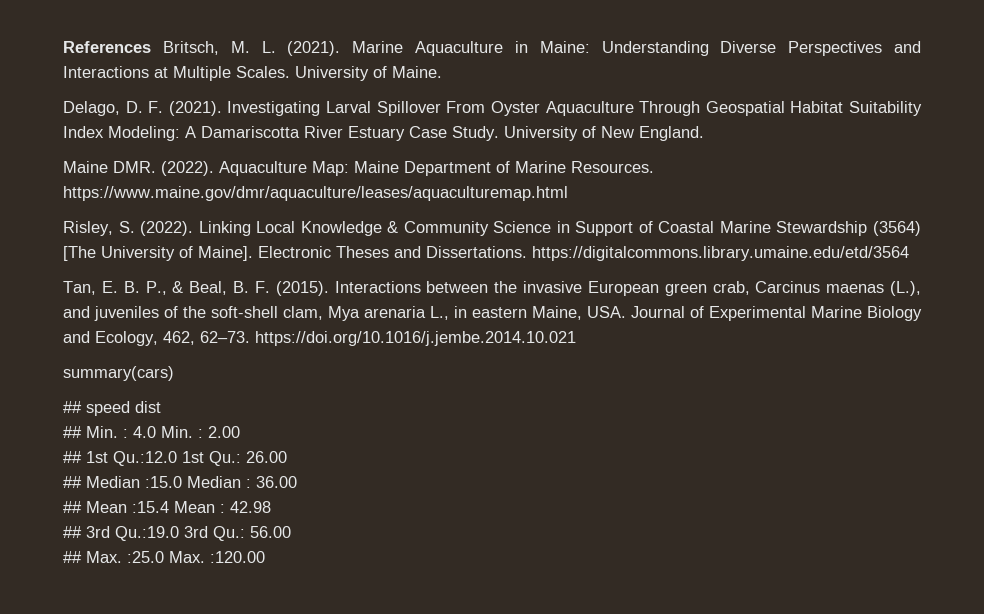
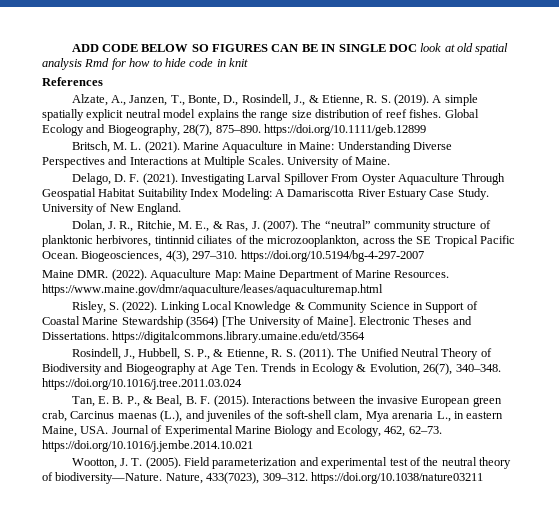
- References Britsch, M. L. (2021).
+ ADD CODE BELOW SO FIGURES CAN BE IN SINGLE DOC look at old spatial analysis Rmd for how to hide code in knit
+ References
+ Alzate, A., Janzen, T., Bonte, D., Rosindell, J., & Etienne, R. S. (2019). A simple spatially explicit neutral model explains the range size distribution of reef fishes. Global Ecology and Biogeography, 28(7), 875–890. https://doi.org/10.1111/geb.12899
+ Britsch, M. L. (2021).
+ Dolan, J. R., Ritchie, M. E., & Ras, J. (2007). The “neutral” community structure of planktonic herbivores, tintinnid ciliates of the microzooplankton, across the SE Tropical Pacific Ocean. Biogeosciences, 4(3), 297–310. https://doi.org/10.5194/bg-4-297-2007
+ Rosindell, J., Hubbell, S. P., & Etienne, R. S. (2011). The Unified Neutral Theory of Biodiversity and Biogeography at Age Ten. Trends in Ecology & Evolution, 26(7), 340–348. https://doi.org/10.1016/j.tree.2011.03.024
- summary(cars)
- ## speed dist
- ## Min. : 4.0 Min. : 2.00
- ## 1st Qu.:12.0 1st Qu.: 26.00
- ## Median :15.0 Median : 36.00
- ## Mean :15.4 Mean : 42.98
- ## 3rd Qu.:19.0 3rd Qu.: 56.00
- ## Max. :25.0 Max. :120.00
+ Wootton, J. T. (2005). Field parameterization and experimental test of the neutral theory of biodiversity—Nature. Nature, 433(7023), 309–312. https://doi.org/10.1038/nature03211

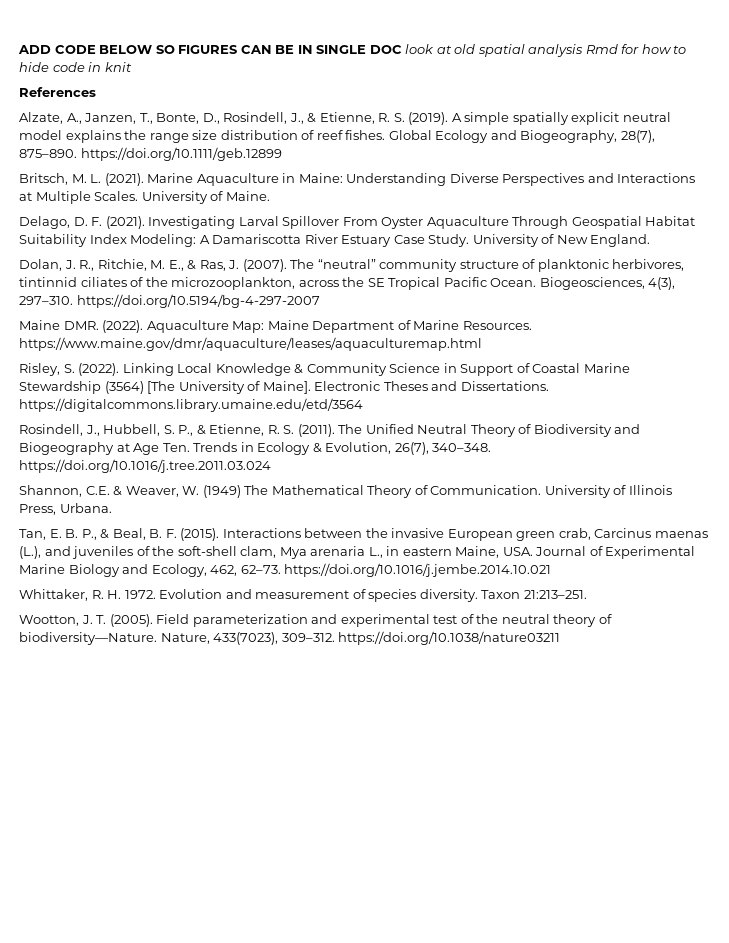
+ Shannon, C.E. & Weaver, W. (1949) The Mathematical Theory of Communication. University of Illinois Press, Urbana.
+ Whittaker, R. H. 1972. Evolution and measurement of species diversity. Taxon 21:213–251.

